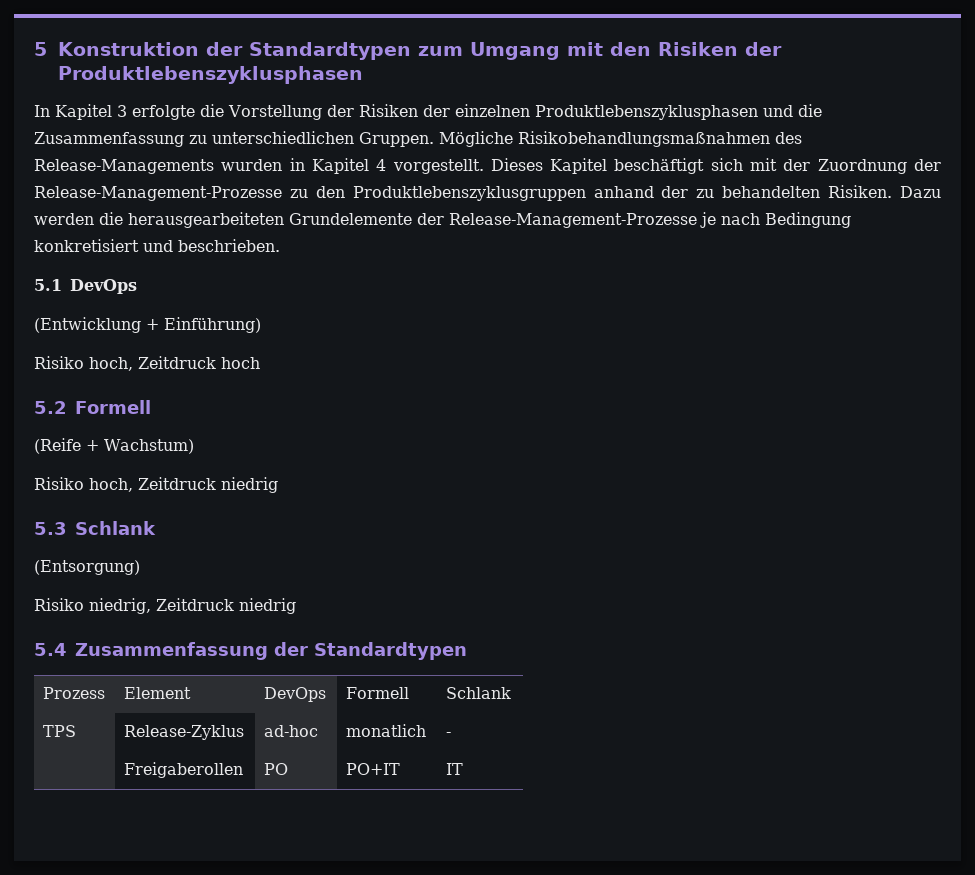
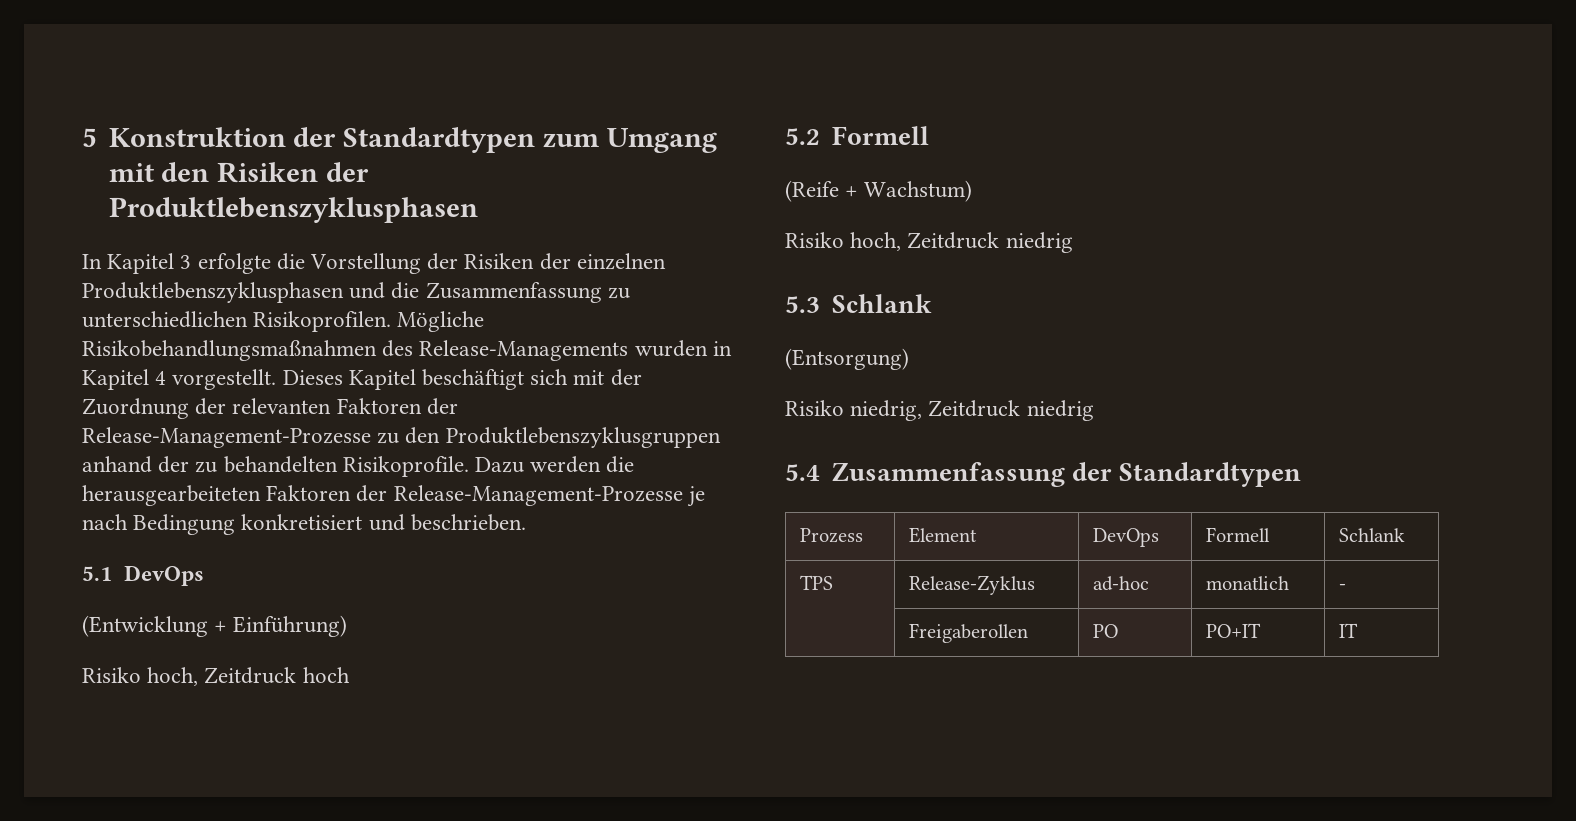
- In Kapitel 3 erfolgte die Vorstellung der Risiken der einzelnen Produktlebenszyklusphasen und die Zusammenfassung zu unterschiedlichen Gruppen.
+ In Kapitel 3 erfolgte die Vorstellung der Risiken der einzelnen Produktlebenszyklusphasen und die Zusammenfassung zu unterschiedlichen Risikoprofilen.
- Dieses Kapitel beschäftigt sich mit der Zuordnung der Release-Management-Prozesse zu den Produktlebenszyklusgruppen anhand der zu behandelten Risiken.
+ Dieses Kapitel beschäftigt sich mit der Zuordnung der relevanten Faktoren der Release-Management-Prozesse zu den Produktlebenszyklusgruppen anhand der zu behandelten Risikoprofile.
- Dazu werden die herausgearbeiteten Grundelemente der Release-Management-Prozesse je nach Bedingung konkretisiert und beschrieben.
+ Dazu werden die herausgearbeiteten Faktoren der Release-Management-Prozesse je nach Bedingung konkretisiert und beschrieben.

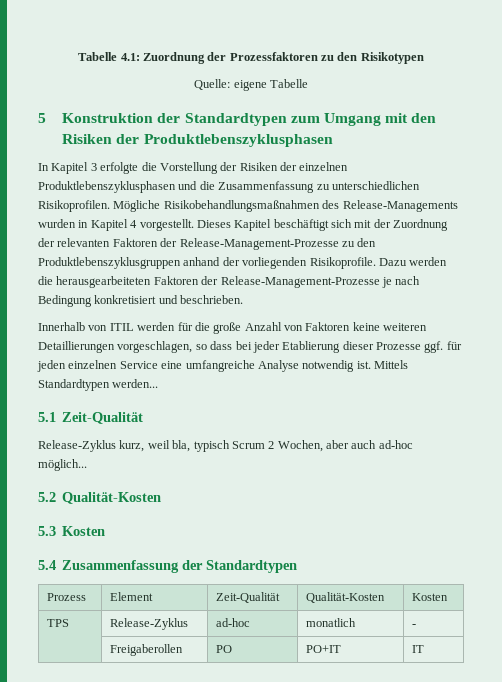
+ Tabelle 4.1: Zuordnung der Prozessfaktoren zu den Risikotypen
+ Quelle: eigene Tabelle
- Dieses Kapitel beschäftigt sich mit der Zuordnung der relevanten Faktoren der Release-Management-Prozesse zu den Produktlebenszyklusgruppen anhand der zu behandelten Risikoprofile.
+ Dieses Kapitel beschäftigt sich mit der Zuordnung der relevanten Faktoren der Release-Management-Prozesse zu den Produktlebenszyklusgruppen anhand der vorliegenden Risikoprofile.
- 5.1 DevOps
- (Entwicklung + Einführung)
- Risiko hoch, Zeitdruck hoch
- 5.2 Formell
- (Reife + Wachstum)
- Risiko hoch, Zeitdruck niedrig
- 5.3 Schlank
- (Entsorgung)
- Risiko niedrig, Zeitdruck niedrig
+ Innerhalb von ITIL werden für die große Anzahl von Faktoren keine weiteren Detaillierungen vorgeschlagen, so dass bei jeder Etablierung dieser Prozesse ggf. für jeden einzelnen Service eine umfangreiche Analyse notwendig ist. Mittels Standardtypen werden...
+ 5.1 Zeit-Qualität
+ Release-Zyklus kurz, weil bla, typisch Scrum 2 Wochen, aber auch ad-hoc möglich...
+ 5.2 Qualität-Kosten
+ 5.3 Kosten
- Prozess | Element | DevOps | Formell | Schlank
+ Prozess | Element | Zeit-Qualität | Qualität-Kosten | Kosten

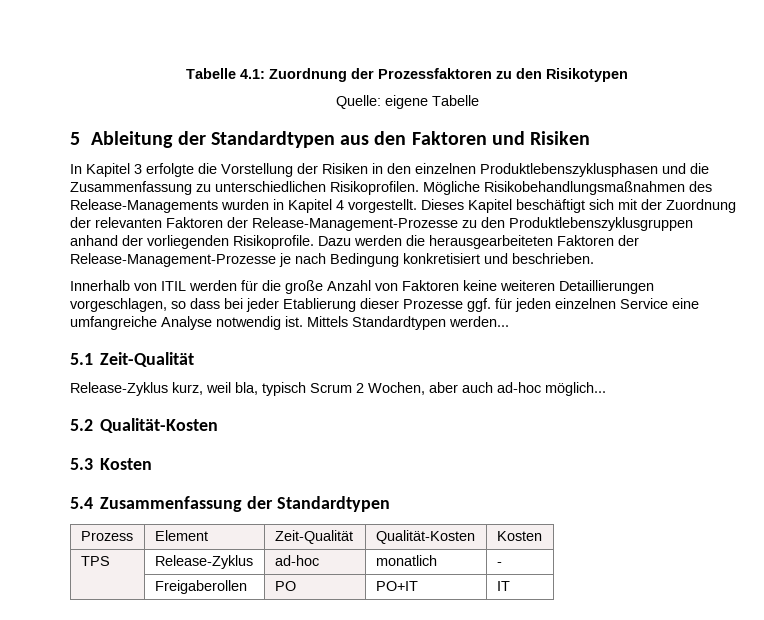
- 5 Konstruktion der Standardtypen zum Umgang mit den Risiken der Produktlebenszyklusphasen
+ 5 Ableitung der Standardtypen aus den Faktoren und Risiken
- In Kapitel 3 erfolgte die Vorstellung der Risiken der einzelnen Produktlebenszyklusphasen und die Zusammenfassung zu unterschiedlichen Risikoprofilen.
+ In Kapitel 3 erfolgte die Vorstellung der Risiken in den einzelnen Produktlebenszyklusphasen und die Zusammenfassung zu unterschiedlichen Risikoprofilen.

